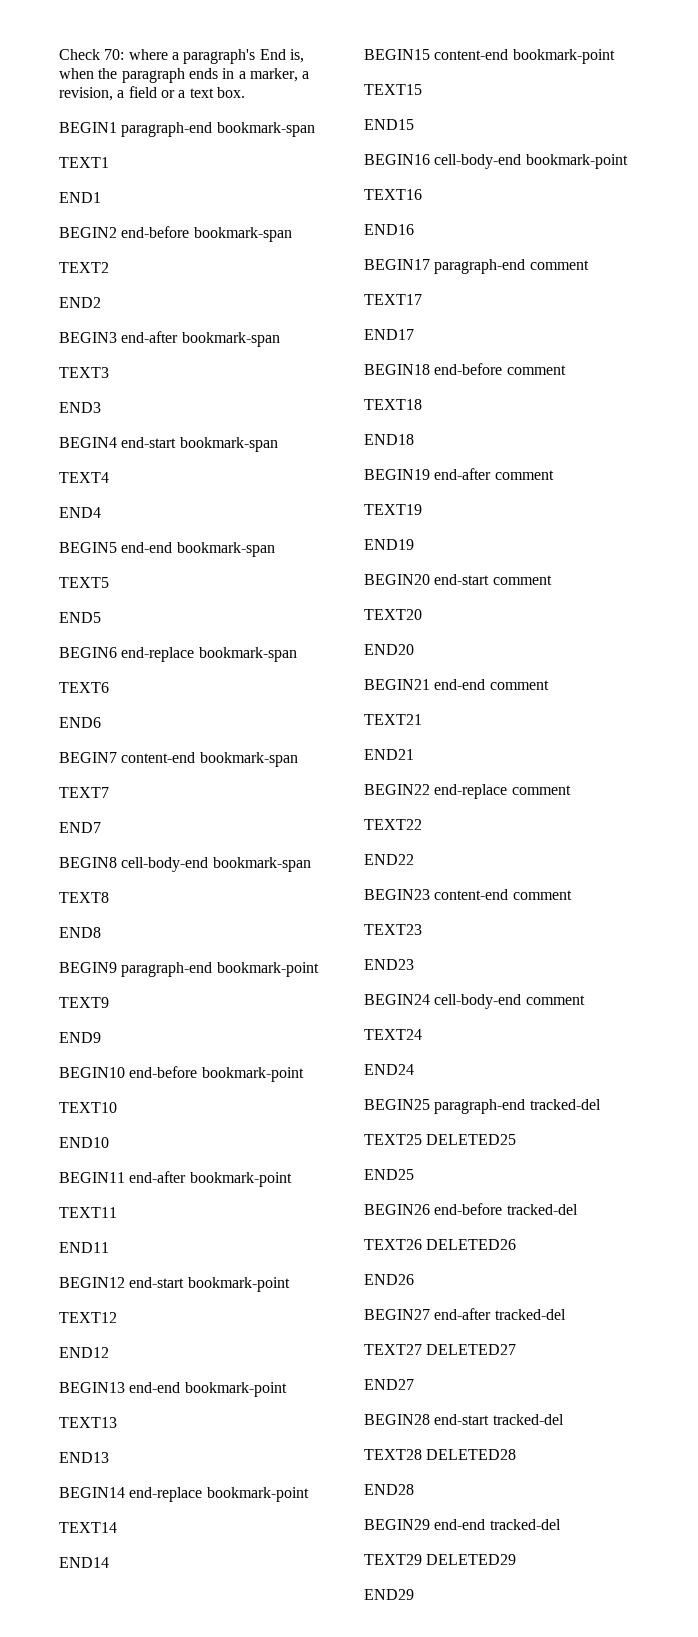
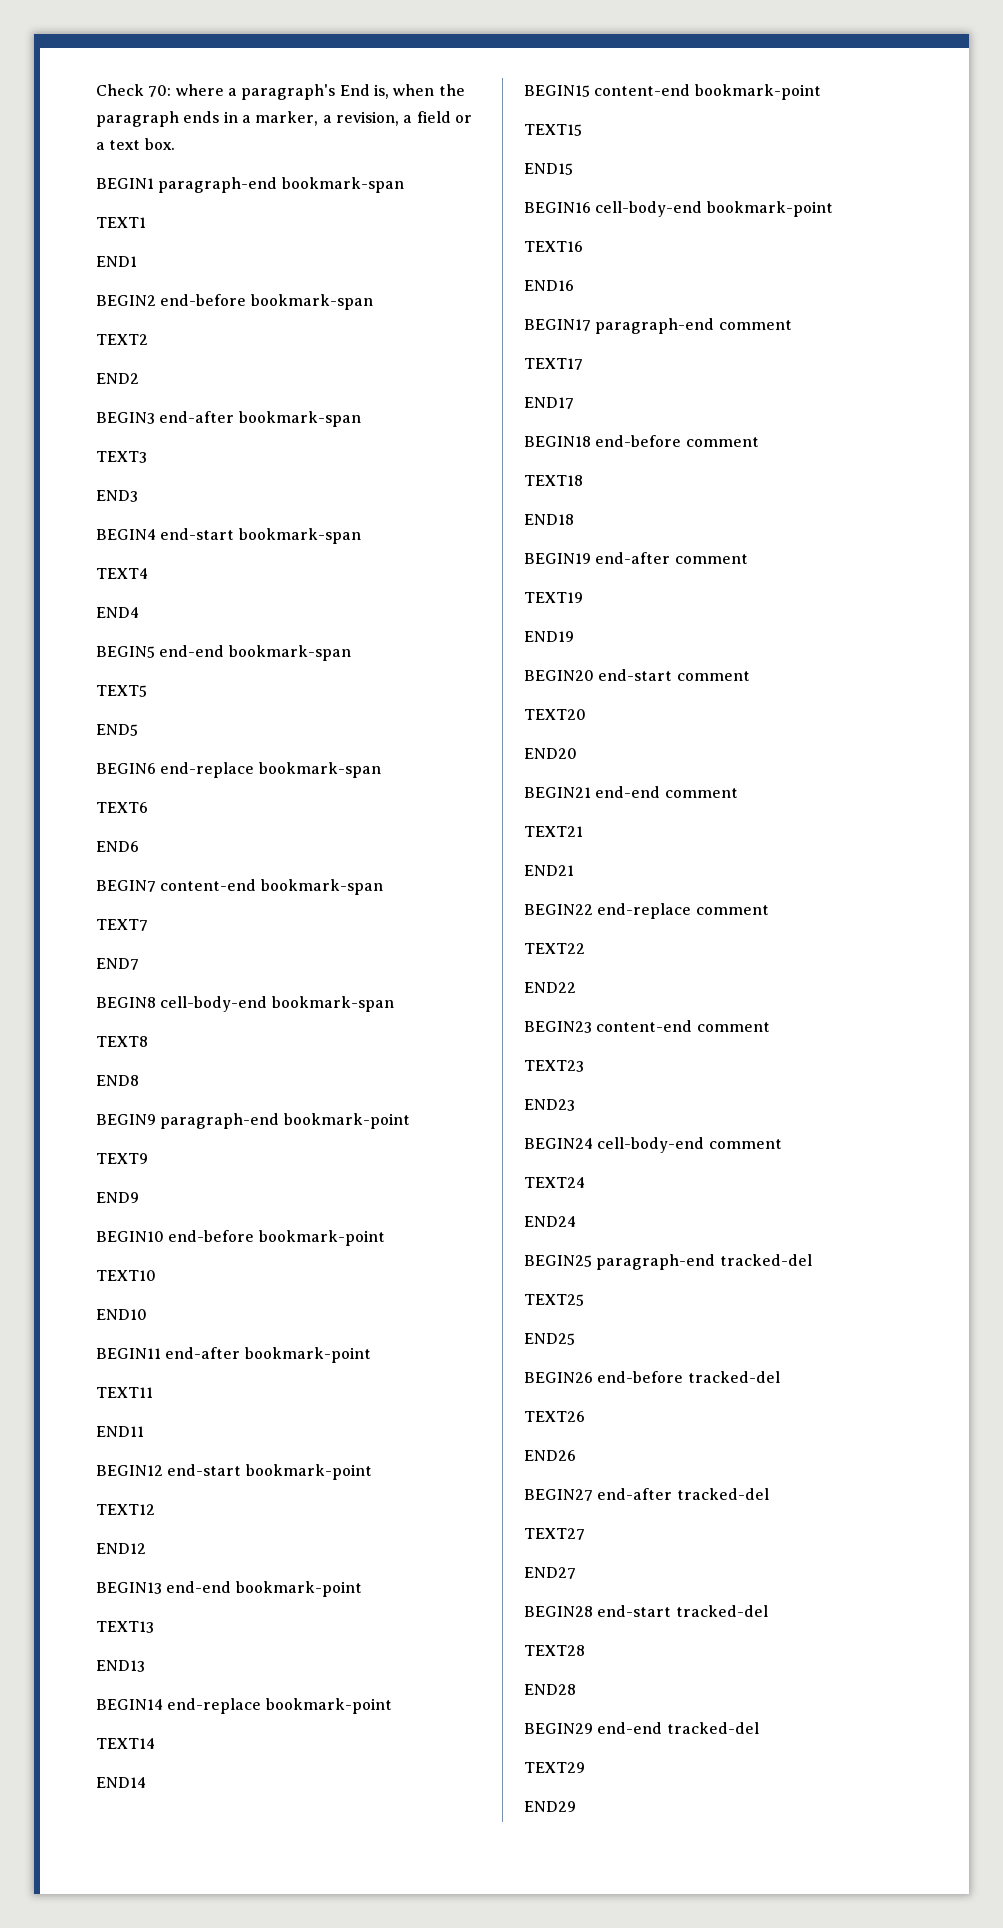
- TEXT25 DELETED25
+ TEXT25
- TEXT26 DELETED26
+ TEXT26
- TEXT27 DELETED27
+ TEXT27
- TEXT28 DELETED28
+ TEXT28
- TEXT29 DELETED29
+ TEXT29

